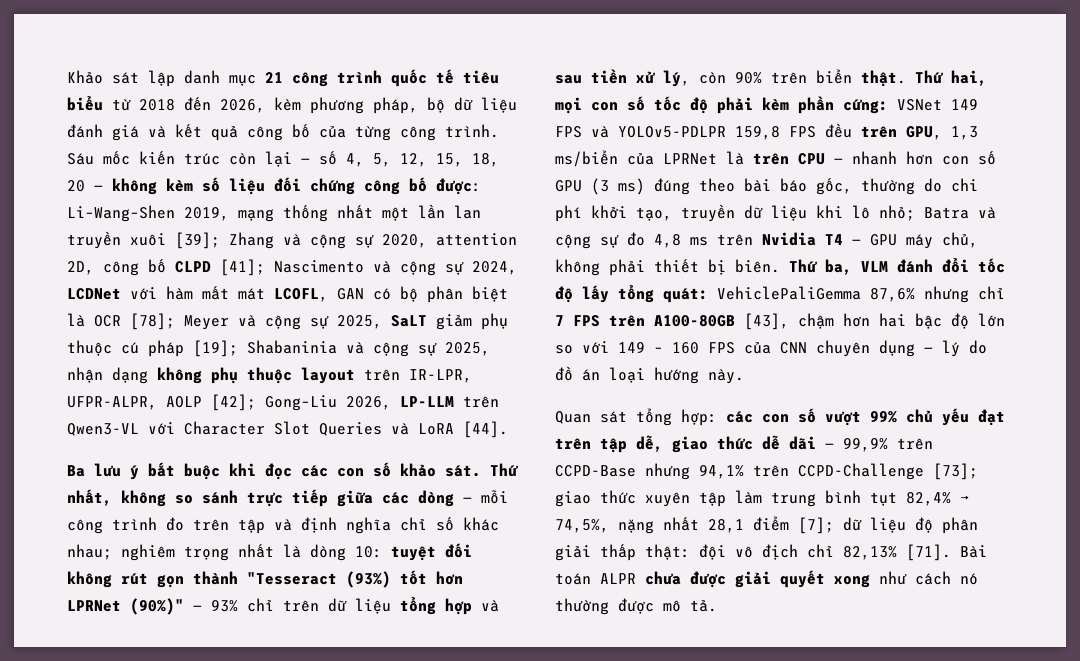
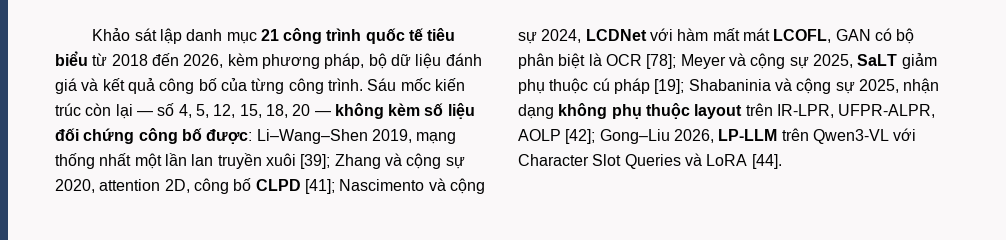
- Ba lưu ý bắt buộc khi đọc các con số khảo sát. Thứ nhất, không so sánh trực tiếp giữa các dòng — mỗi công trình đo trên tập và định nghĩa chỉ số khác nhau; nghiêm trọng nhất là dòng 10: tuyệt đối không rút gọn thành "Tesseract (93%) tốt hơn LPRNet (90%)" — 93% chỉ trên dữ liệu tổng hợp và sau tiền xử lý, còn 90% trên biển thật. Thứ hai, mọi con số tốc độ phải kèm phần cứng: VSNet 149 FPS và YOLOv5-PDLPR 159,8 FPS đều trên GPU, 1,3 ms/biển của LPRNet là trên CPU — nhanh hơn con số GPU (3 ms) đúng theo bài báo gốc, thường do chi phí khởi tạo, truyền dữ liệu khi lô nhỏ; Batra và cộng sự đo 4,8 ms trên Nvidia T4 — GPU máy chủ, không phải thiết bị biên. Thứ ba, VLM đánh đổi tốc độ lấy tổng quát: VehiclePaliGemma 87,6% nhưng chỉ 7 FPS trên A100-80GB [43], chậm hơn hai bậc độ lớn so với 149 – 160 FPS của CNN chuyên dụng — lý do đồ án loại hướng này.
- Quan sát tổng hợp: các con số vượt 99% chủ yếu đạt trên tập dễ, giao thức dễ dãi — 99,9% trên CCPD-Base nhưng 94,1% trên CCPD-Challenge [73]; giao thức xuyên tập làm trung bình tụt 82,4% → 74,5%, nặng nhất 28,1 điểm [7]; dữ liệu độ phân giải thấp thật: đội vô địch chỉ 82,13% [71]. Bài toán ALPR chưa được giải quyết xong như cách nó thường được mô tả.

